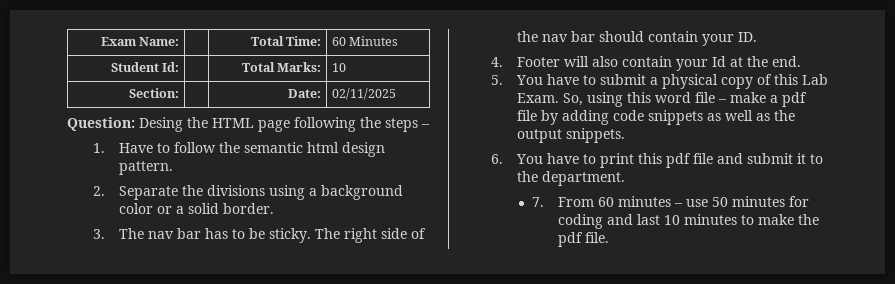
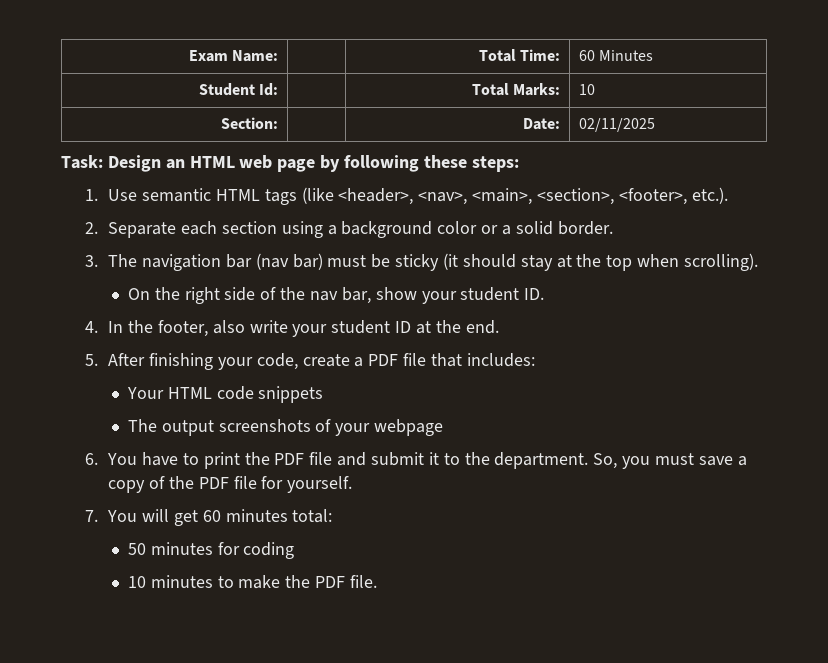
- Question: Desing the HTML page following the steps –
- 1. Have to follow the semantic html design pattern.
+ Task: Design an HTML web page by following these steps:
+ 1. Use semantic HTML tags (like <header>, <nav>, <main>, <section>, <footer>, etc.).
- 2. Separate the divisions using a background color or a solid border.
+ 2. Separate each section using a background color or a solid border.
- 3. The nav bar has to be sticky. The right side of the nav bar should contain your ID.
- 4. Footer will also contain your Id at the end.
- 5. You have to submit a physical copy of this Lab Exam. So, using this word file – make a pdf file by adding code snippets as well as the output snippets.
+ 3. The navigation bar (nav bar) must be sticky (it should stay at the top when scrolling).
+ On the right side of the nav bar, show your student ID.
+ 4. In the footer, also write your student ID at the end.
+ 5. After finishing your code, create a PDF file that includes:
+ Your HTML code snippets
+ The output screenshots of your webpage
- 6. You have to print this pdf file and submit it to the department.
- 7. From 60 minutes – use 50 minutes for coding and last 10 minutes to make the pdf file.
+ 6. You have to print the PDF file and submit it to the department. So, you must save a copy of the PDF file for yourself.
+ 7. You will get 60 minutes total:
+ 50 minutes for coding
+ 10 minutes to make the PDF file.

